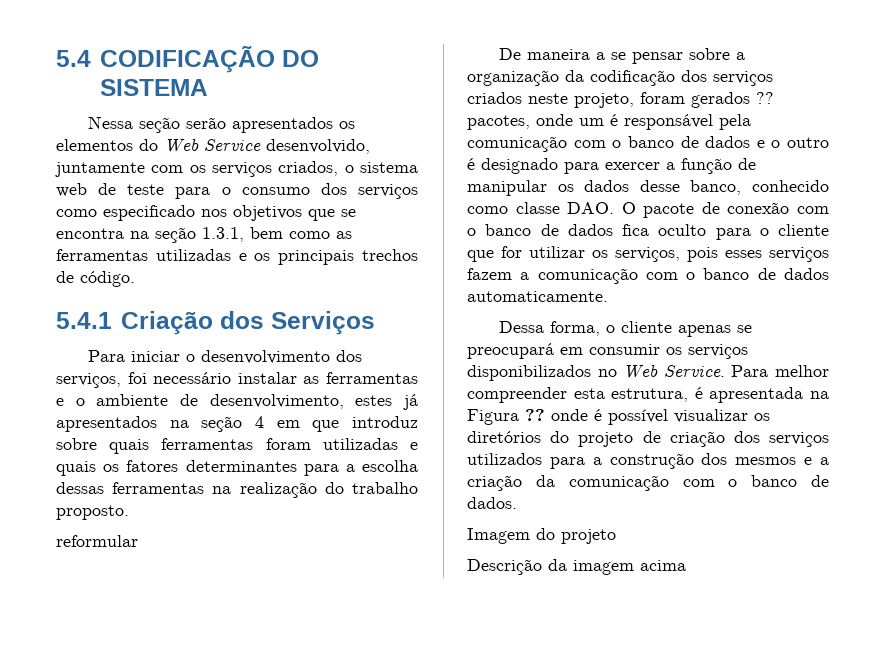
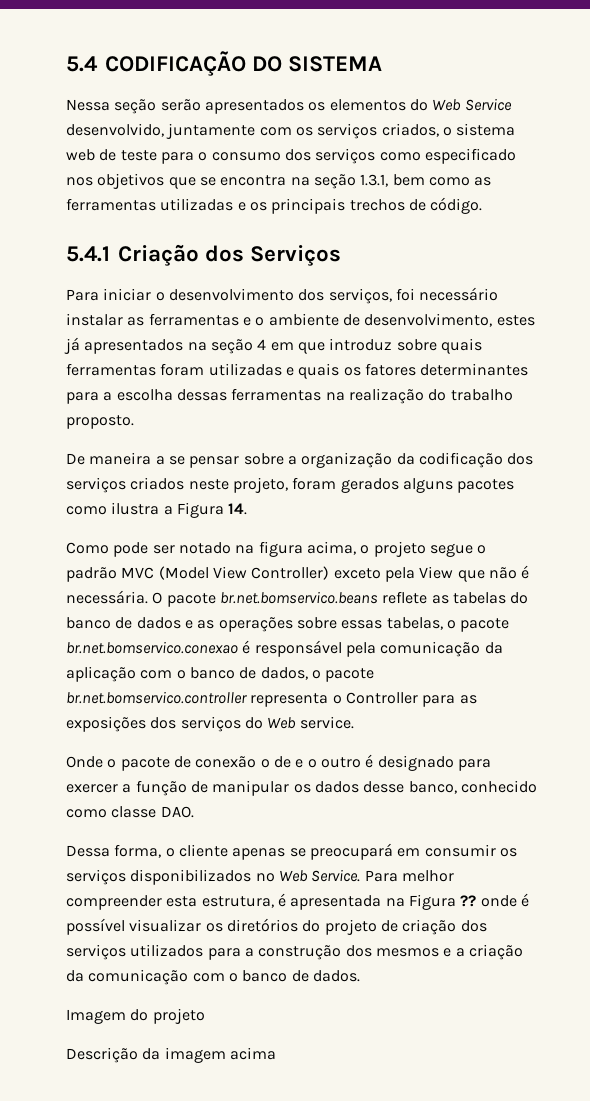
- reformular
- De maneira a se pensar sobre a organização da codificação dos serviços criados neste projeto, foram gerados ?? pacotes, onde um é responsável pela comunicação com o banco de dados e o outro é designado para exercer a função de manipular os dados desse banco, conhecido como classe DAO. O pacote de conexão com o banco de dados fica oculto para o cliente que for utilizar os serviços, pois esses serviços fazem a comunicação com o banco de dados automaticamente.
+ De maneira a se pensar sobre a organização da codificação dos serviços criados neste projeto, foram gerados alguns pacotes como ilustra a Figura 14.
+ Como pode ser notado na figura acima, o projeto segue o padrão MVC (Model View Controller) exceto pela View que não é necessária. O pacote br.net.bomservico.beans reflete as tabelas do banco de dados e as operações sobre essas tabelas, o pacote br.net.bomservico.conexao é responsável pela comunicação da aplicação com o banco de dados, o pacote br.net.bomservico.controller representa o Controller para as exposições dos serviços do Web service.
+ Onde o pacote de conexão o de e o outro é designado para exercer a função de manipular os dados desse banco, conhecido como classe DAO.

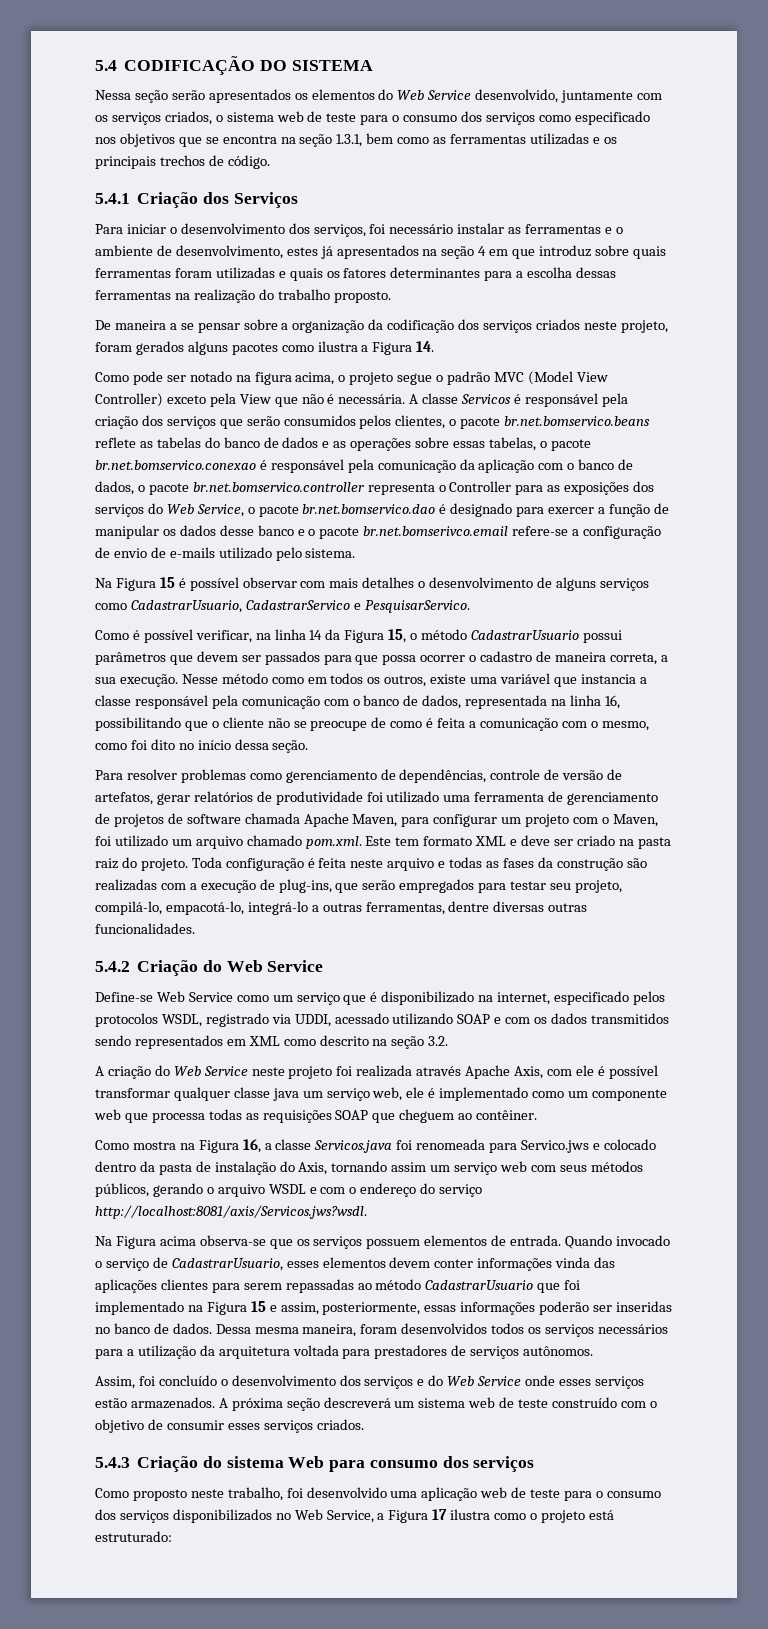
- O pacote br.net.bomservico.beans reflete as tabelas do banco de dados e as operações sobre essas tabelas, o pacote br.net.bomservico.conexao é responsável pela comunicação da aplicação com o banco de dados, o pacote br.net.bomservico.controller representa o Controller para as exposições dos serviços do Web service.
- Onde o pacote de conexão o de e o outro é designado para exercer a função de manipular os dados desse banco, conhecido como classe DAO.
- Dessa forma, o cliente apenas se preocupará em consumir os serviços disponibilizados no Web Service. Para melhor compreender esta estrutura, é apresentada na Figura ?? onde é possível visualizar os diretórios do projeto de criação dos serviços utilizados para a construção dos mesmos e a criação da comunicação com o banco de dados.
- Imagem do projeto
- Descrição da imagem acima
+ A classe Servicos é responsável pela criação dos serviços que serão consumidos pelos clientes, o pacote br.net.bomservico.beans reflete as tabelas do banco de dados e as operações sobre essas tabelas, o pacote br.net.bomservico.conexao é responsável pela comunicação da aplicação com o banco de dados, o pacote br.net.bomservico.controller representa o Controller para as exposições dos serviços do Web Service, o pacote br.net.bomservico.dao é designado para exercer a função de manipular os dados desse banco e o pacote br.net.bomserivco.email refere-se a configuração de envio de e-mails utilizado pelo sistema.
+ Na Figura 15 é possível observar com mais detalhes o desenvolvimento de alguns serviços como CadastrarUsuario, CadastrarServico e PesquisarServico.
+ Como é possível verificar, na linha 14 da Figura 15, o método CadastrarUsuario possui parâmetros que devem ser passados para que possa ocorrer o cadastro de maneira correta, a sua execução. Nesse método como em todos os outros, existe uma variável que instancia a classe responsável pela comunicação com o banco de dados, representada na linha 16, possibilitando que o cliente não se preocupe de como é feita a comunicação com o mesmo, como foi dito no início dessa seção.
+ Para resolver problemas como gerenciamento de dependências, controle de versão de artefatos, gerar relatórios de produtividade foi utilizado uma ferramenta de gerenciamento de projetos de software chamada Apache Maven, para configurar um projeto com o Maven, foi utilizado um arquivo chamado pom.xml. Este tem formato XML e deve ser criado na pasta raiz do projeto. Toda configuração é feita neste arquivo e todas as fases da construção são realizadas com a execução de plug-ins, que serão empregados para testar seu projeto, compilá-lo, empacotá-lo, integrá-lo a outras ferramentas, dentre diversas outras funcionalidades.
+ 5.4.2 Criação do Web Service
+ Define-se Web Service como um serviço que é disponibilizado na internet, especificado pelos protocolos WSDL, registrado via UDDI, acessado utilizando SOAP e com os dados transmitidos sendo representados em XML como descrito na seção 3.2.
+ A criação do Web Service neste projeto foi realizada através Apache Axis, com ele é possível transformar qualquer classe java um serviço web, ele é implementado como um componente web que processa todas as requisições SOAP que cheguem ao contêiner.
+ Como mostra na Figura 16, a classe Servicos.java foi renomeada para Servico.jws e colocado dentro da pasta de instalação do Axis, tornando assim um serviço web com seus métodos públicos, gerando o arquivo WSDL e com o endereço do serviço http://localhost:8081/axis/Servicos.jws?wsdl.
+ Na Figura acima observa-se que os serviços possuem elementos de entrada. Quando invocado o serviço de CadastrarUsuario, esses elementos devem conter informações vinda das aplicações clientes para serem repassadas ao método CadastrarUsuario que foi implementado na Figura 15 e assim, posteriormente, essas informações poderão ser inseridas no banco de dados. Dessa mesma maneira, foram desenvolvidos todos os serviços necessários para a utilização da arquitetura voltada para prestadores de serviços autônomos.
+ Assim, foi concluído o desenvolvimento dos serviços e do Web Service onde esses serviços estão armazenados. A próxima seção descreverá um sistema web de teste construído com o objetivo de consumir esses serviços criados.
+ 5.4.3 Criação do sistema Web para consumo dos serviços
+ Como proposto neste trabalho, foi desenvolvido uma aplicação web de teste para o consumo dos serviços disponibilizados no Web Service, a Figura 17 ilustra como o projeto está estruturado:

